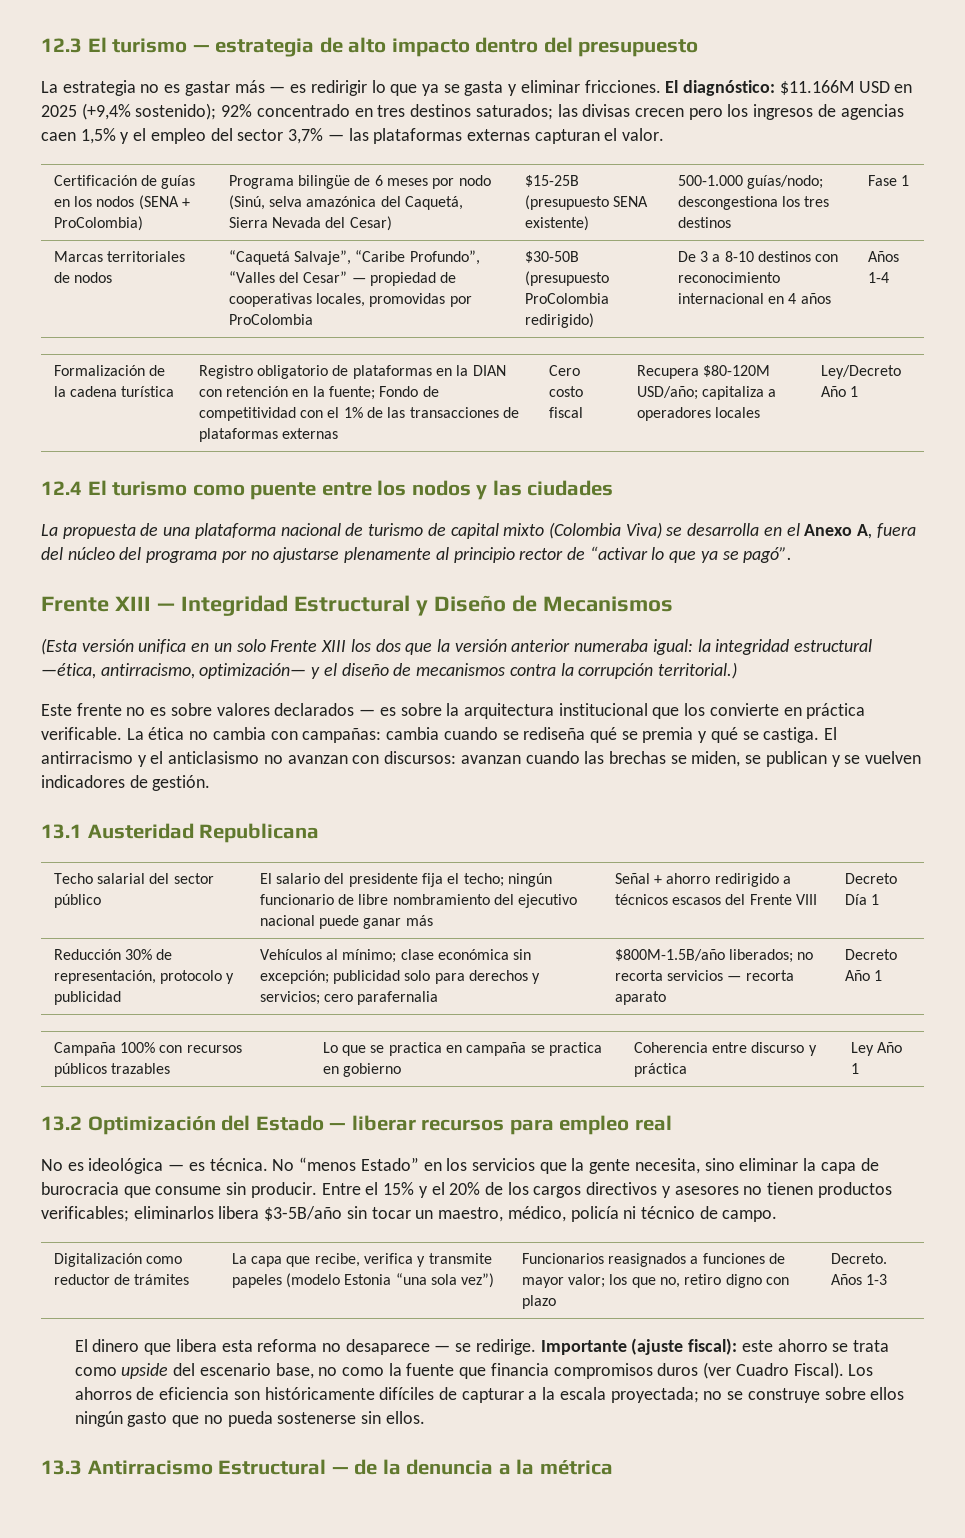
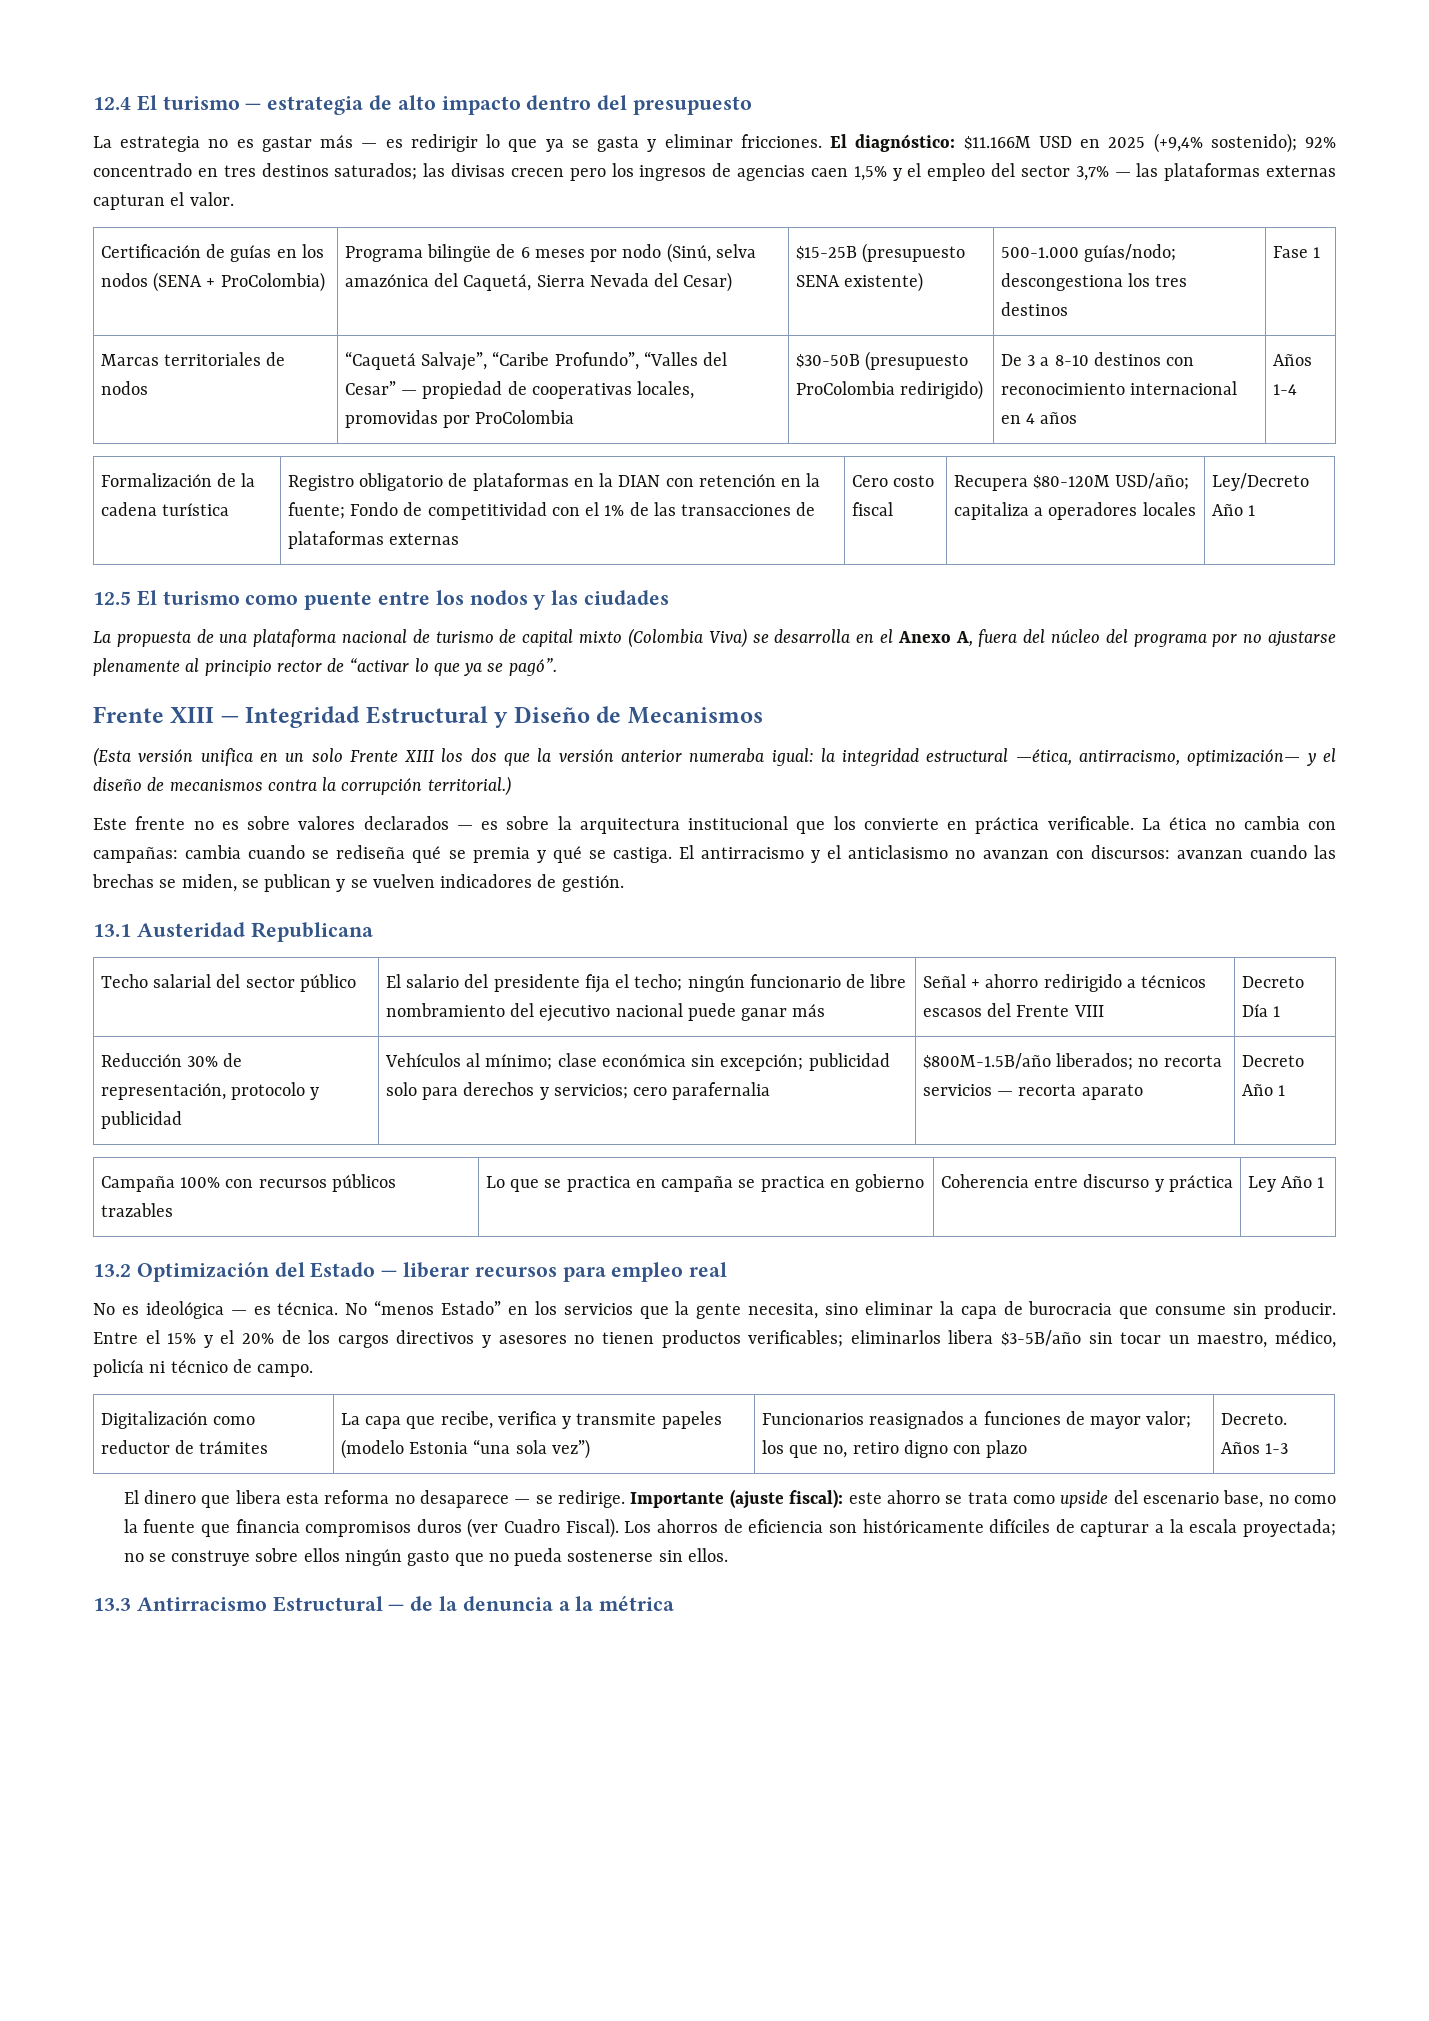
- 12.3 El turismo — estrategia de alto impacto dentro del presupuesto
+ 12.4 El turismo — estrategia de alto impacto dentro del presupuesto
- 12.4 El turismo como puente entre los nodos y las ciudades
+ 12.5 El turismo como puente entre los nodos y las ciudades

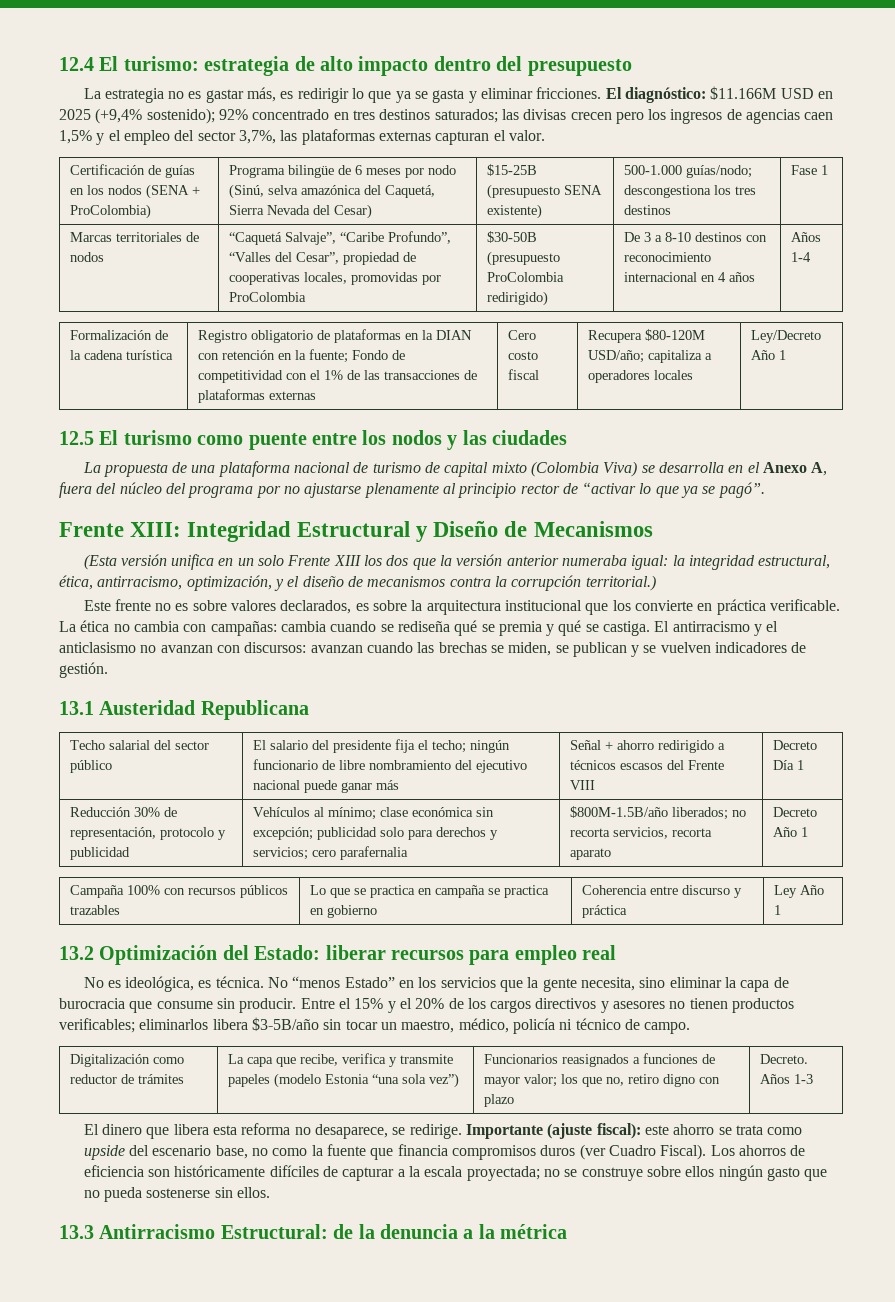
- 12.4 El turismo — estrategia de alto impacto dentro del presupuesto
+ 12.4 El turismo: estrategia de alto impacto dentro del presupuesto
- La estrategia no es gastar más — es redirigir lo que ya se gasta y eliminar fricciones.
+ La estrategia no es gastar más, es redirigir lo que ya se gasta y eliminar fricciones.
- El diagnóstico: $11.166M USD en 2025 (+9,4% sostenido); 92% concentrado en tres destinos saturados; las divisas crecen pero los ingresos de agencias caen 1,5% y el empleo del sector 3,7% — las plataformas externas capturan el valor.
+ El diagnóstico: $11.166M USD en 2025 (+9,4% sostenido); 92% concentrado en tres destinos saturados; las divisas crecen pero los ingresos de agencias caen 1,5% y el empleo del sector 3,7%, las plataformas externas capturan el valor.
- Marcas territoriales de nodos | “Caquetá Salvaje”, “Caribe Profundo”, “Valles del Cesar” — propiedad de cooperativas locales, promovidas por ProColombia | $30-50B (presupuesto ProColombia redirigido) | De 3 a 8-10 destinos con reconocimiento internacional en 4 años | Años 1-4
+ Marcas territoriales de nodos | “Caquetá Salvaje”, “Caribe Profundo”, “Valles del Cesar”, propiedad de cooperativas locales, promovidas por ProColombia | $30-50B (presupuesto ProColombia redirigido) | De 3 a 8-10 destinos con reconocimiento internacional en 4 años | Años 1-4
- Frente XIII — Integridad Estructural y Diseño de Mecanismos
+ Frente XIII: Integridad Estructural y Diseño de Mecanismos
- (Esta versión unifica en un solo Frente XIII los dos que la versión anterior numeraba igual: la integridad estructural —ética, antirracismo, optimización— y el diseño de mecanismos contra la corrupción territorial.)
+ (Esta versión unifica en un solo Frente XIII los dos que la versión anterior numeraba igual: la integridad estructural, ética, antirracismo, optimización, y el diseño de mecanismos contra la corrupción territorial.)
- Este frente no es sobre valores declarados — es sobre la arquitectura institucional que los convierte en práctica verificable.
+ Este frente no es sobre valores declarados, es sobre la arquitectura institucional que los convierte en práctica verificable.
- Reducción 30% de representación, protocolo y publicidad | Vehículos al mínimo; clase económica sin excepción; publicidad solo para derechos y servicios; cero parafernalia | $800M-1.5B/año liberados; no recorta servicios — recorta aparato | Decreto Año 1
+ Reducción 30% de representación, protocolo y publicidad | Vehículos al mínimo; clase económica sin excepción; publicidad solo para derechos y servicios; cero parafernalia | $800M-1.5B/año liberados; no recorta servicios, recorta aparato | Decreto Año 1
- 13.2 Optimización del Estado — liberar recursos para empleo real
+ 13.2 Optimización del Estado: liberar recursos para empleo real
- No es ideológica — es técnica.
+ No es ideológica, es técnica.
- El dinero que libera esta reforma no desaparece — se redirige.
+ El dinero que libera esta reforma no desaparece, se redirige.
- 13.3 Antirracismo Estructural — de la denuncia a la métrica
+ 13.3 Antirracismo Estructural: de la denuncia a la métrica

